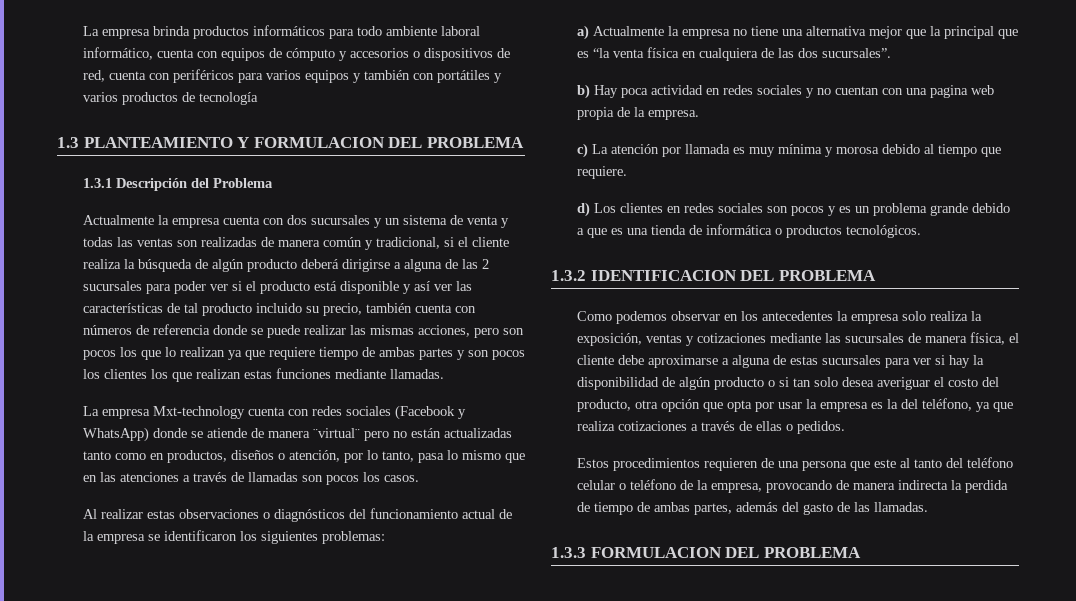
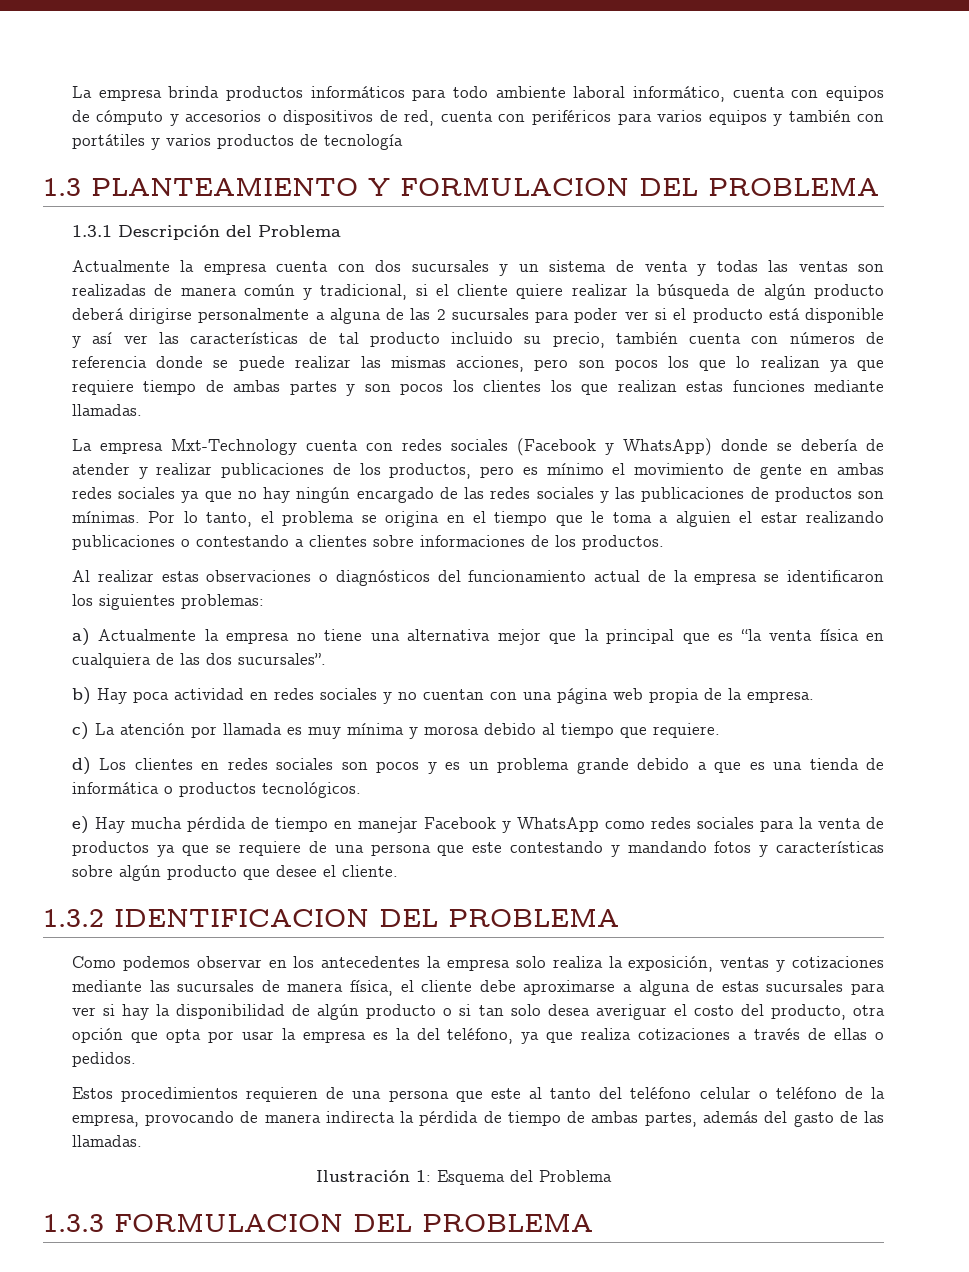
- Actualmente la empresa cuenta con dos sucursales y un sistema de venta y todas las ventas son realizadas de manera común y tradicional, si el cliente realiza la búsqueda de algún producto deberá dirigirse a alguna de las 2 sucursales para poder ver si el producto está disponible y así ver las características de tal producto incluido su precio, también cuenta con números de referencia donde se puede realizar las mismas acciones, pero son pocos los que lo realizan ya que requiere tiempo de ambas partes y son pocos los clientes los que realizan estas funciones mediante llamadas.
+ Actualmente la empresa cuenta con dos sucursales y un sistema de venta y todas las ventas son realizadas de manera común y tradicional, si el cliente quiere realizar la búsqueda de algún producto deberá dirigirse personalmente a alguna de las 2 sucursales para poder ver si el producto está disponible y así ver las características de tal producto incluido su precio, también cuenta con números de referencia donde se puede realizar las mismas acciones, pero son pocos los que lo realizan ya que requiere tiempo de ambas partes y son pocos los clientes los que realizan estas funciones mediante llamadas.
- La empresa Mxt-technology cuenta con redes sociales (Facebook y WhatsApp) donde se atiende de manera ¨virtual¨ pero no están actualizadas tanto como en productos, diseños o atención, por lo tanto, pasa lo mismo que en las atenciones a través de llamadas son pocos los casos.
+ La empresa Mxt-Technology cuenta con redes sociales (Facebook y WhatsApp) donde se debería de atender y realizar publicaciones de los productos, pero es mínimo el movimiento de gente en ambas redes sociales ya que no hay ningún encargado de las redes sociales y las publicaciones de productos son mínimas. Por lo tanto, el problema se origina en el tiempo que le toma a alguien el estar realizando publicaciones o contestando a clientes sobre informaciones de los productos.
- b) Hay poca actividad en redes sociales y no cuentan con una pagina web propia de la empresa.
+ b) Hay poca actividad en redes sociales y no cuentan con una página web propia de la empresa.
+ e) Hay mucha pérdida de tiempo en manejar Facebook y WhatsApp como redes sociales para la venta de productos ya que se requiere de una persona que este contestando y mandando fotos y características sobre algún producto que desee el cliente.
- Estos procedimientos requieren de una persona que este al tanto del teléfono celular o teléfono de la empresa, provocando de manera indirecta la perdida de tiempo de ambas partes, además del gasto de las llamadas.
+ Estos procedimientos requieren de una persona que este al tanto del teléfono celular o teléfono de la empresa, provocando de manera indirecta la pérdida de tiempo de ambas partes, además del gasto de las llamadas.
+ Ilustración 1: Esquema del Problema

